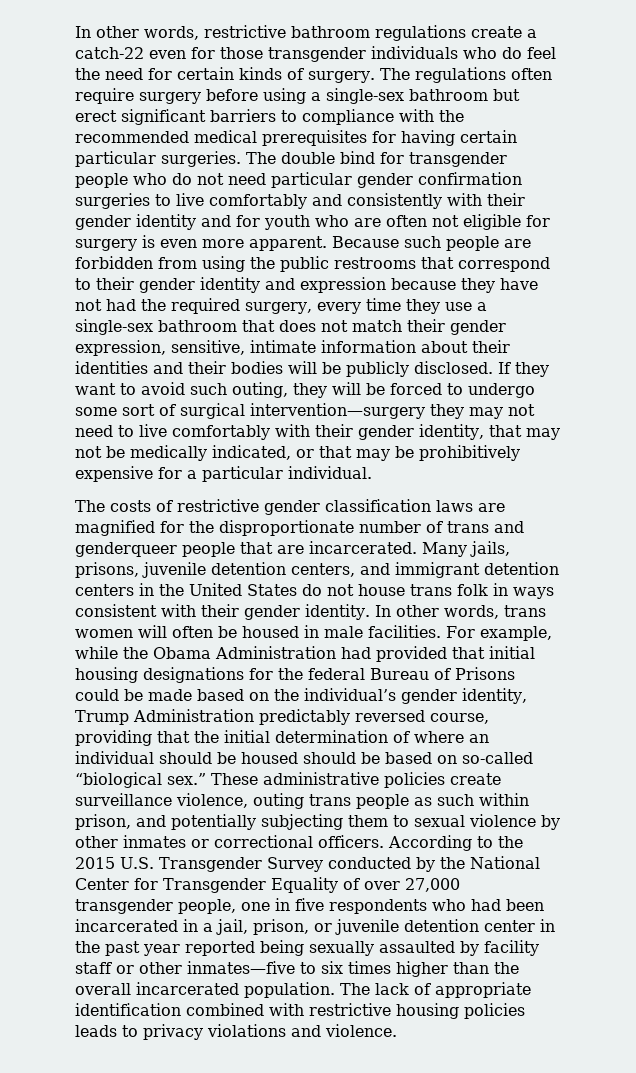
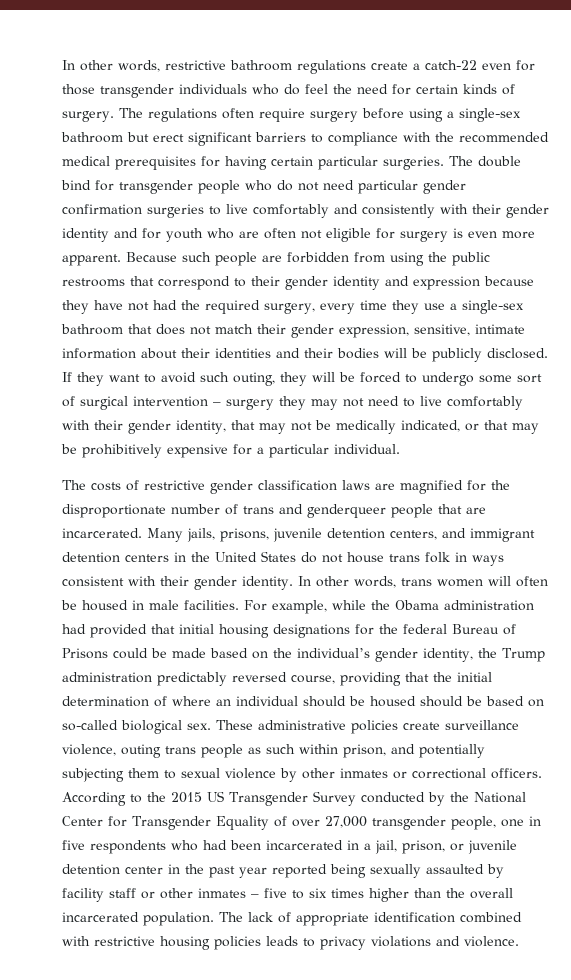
- If they want to avoid such outing, they will be forced to undergo some sort of surgical intervention—surgery they may not need to live comfortably with their gender identity, that may not be medically indicated, or that may be prohibitively expensive for a particular individual.
+ If they want to avoid such outing, they will be forced to undergo some sort of surgical intervention – surgery they may not need to live comfortably with their gender identity, that may not be medically indicated, or that may be prohibitively expensive for a particular individual.
- For example, while the Obama Administration had provided that initial housing designations for the federal Bureau of Prisons could be made based on the individual’s gender identity, Trump Administration predictably reversed course, providing that the initial determination of where an individual should be housed should be based on so-called “biological sex.”
+ For example, while the Obama administration had provided that initial housing designations for the federal Bureau of Prisons could be made based on the individual’s gender identity, the Trump administration predictably reversed course, providing that the initial determination of where an individual should be housed should be based on so-called biological sex.
- According to the 2015 U.S. Transgender Survey conducted by the National Center for Transgender Equality of over 27,000 transgender people, one in five respondents who had been incarcerated in a jail, prison, or juvenile detention center in the past year reported being sexually assaulted by facility staff or other inmates—five to six times higher than the overall incarcerated population.
+ According to the 2015 US Transgender Survey conducted by the National Center for Transgender Equality of over 27,000 transgender people, one in five respondents who had been incarcerated in a jail, prison, or juvenile detention center in the past year reported being sexually assaulted by facility staff or other inmates – five to six times higher than the overall incarcerated population.

